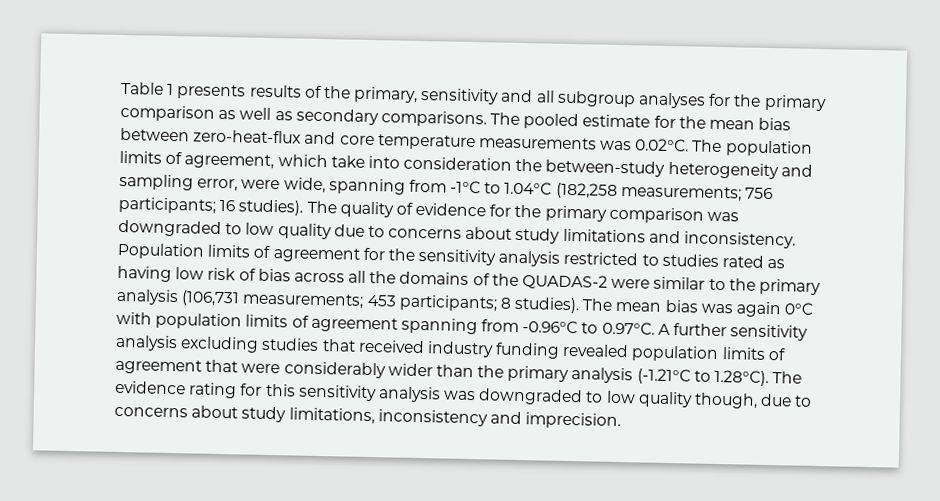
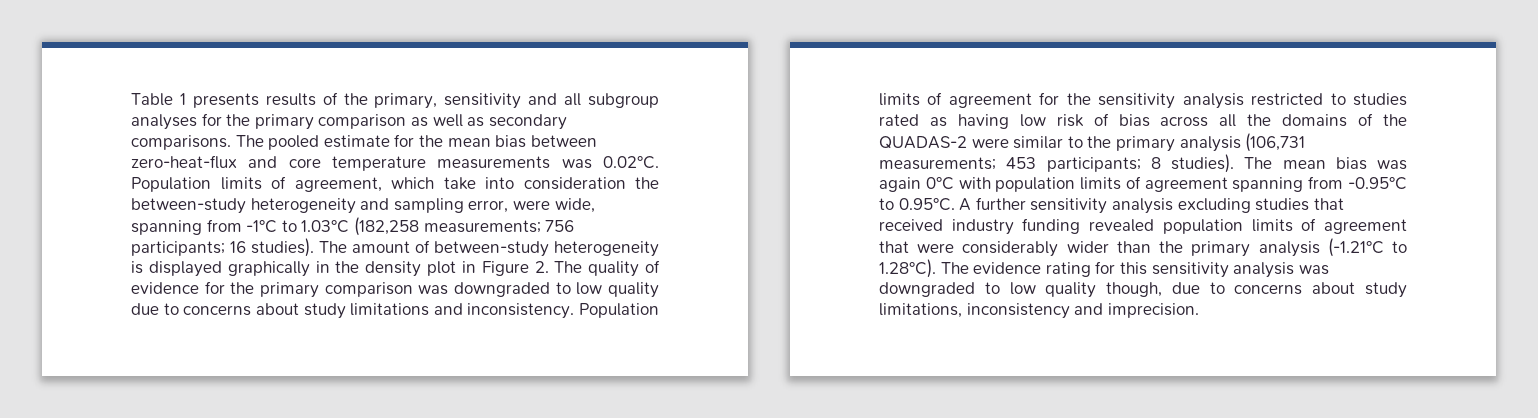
- The pooled estimate for the mean bias between zero-heat-flux and core temperature measurements was 0.02°C. The population limits of agreement, which take into consideration the between-study heterogeneity and sampling error, were wide, spanning from -1°C to 1.04°C (182,258 measurements; 756 participants; 16 studies).
+ The pooled estimate for the mean bias between zero-heat-flux and core temperature measurements was 0.02°C. Population limits of agreement, which take into consideration the between-study heterogeneity and sampling error, were wide, spanning from -1°C to 1.03°C (182,258 measurements; 756 participants; 16 studies).
- The quality of evidence for the primary comparison was downgraded to low quality due to concerns about study limitations and inconsistency.
+ The amount of between-study heterogeneity is displayed graphically in the density plot in Figure 2. The quality of evidence for the primary comparison was downgraded to low quality due to concerns about study limitations and inconsistency.
- The mean bias was again 0°C with population limits of agreement spanning from -0.96°C to 0.97°C. A further sensitivity analysis excluding studies that received industry funding revealed population limits of agreement that were considerably wider than the primary analysis (-1.21°C to 1.28°C). The evidence rating for this sensitivity analysis was downgraded to low quality though, due to concerns about study limitations, inconsistency and imprecision.
+ The mean bias was again 0°C with population limits of agreement spanning from -0.95°C to 0.95°C. A further sensitivity analysis excluding studies that received industry funding revealed population limits of agreement that were considerably wider than the primary analysis (-1.21°C to 1.28°C). The evidence rating for this sensitivity analysis was downgraded to low quality though, due to concerns about study limitations, inconsistency and imprecision.

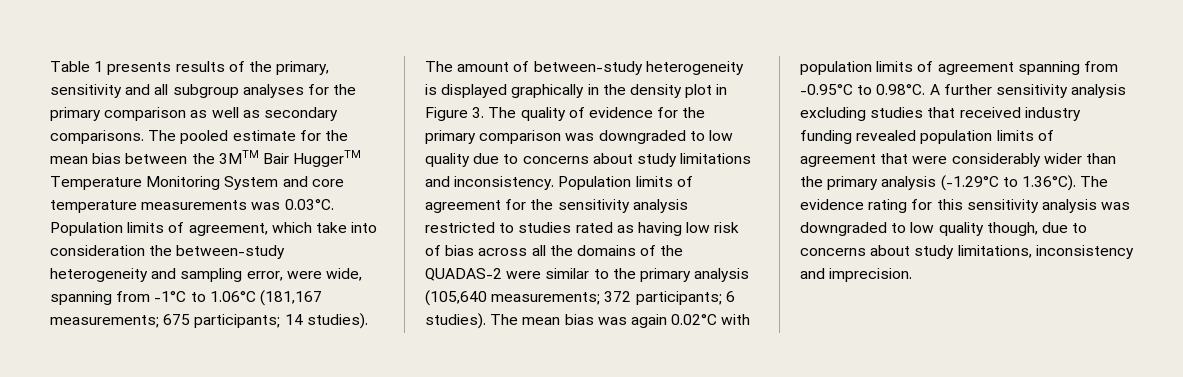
- The pooled estimate for the mean bias between zero-heat-flux and core temperature measurements was 0.02°C. Population limits of agreement, which take into consideration the between-study heterogeneity and sampling error, were wide, spanning from -1°C to 1.03°C (182,258 measurements; 756 participants; 16 studies).
+ The pooled estimate for the mean bias between the 3MTM Bair HuggerTM Temperature Monitoring System and core temperature measurements was 0.03°C. Population limits of agreement, which take into consideration the between-study heterogeneity and sampling error, were wide, spanning from -1°C to 1.06°C (181,167 measurements; 675 participants; 14 studies).
- The amount of between-study heterogeneity is displayed graphically in the density plot in Figure 2. The quality of evidence for the primary comparison was downgraded to low quality due to concerns about study limitations and inconsistency.
+ The amount of between-study heterogeneity is displayed graphically in the density plot in Figure 3. The quality of evidence for the primary comparison was downgraded to low quality due to concerns about study limitations and inconsistency.
- Population limits of agreement for the sensitivity analysis restricted to studies rated as having low risk of bias across all the domains of the QUADAS-2 were similar to the primary analysis (106,731 measurements; 453 participants; 8 studies).
+ Population limits of agreement for the sensitivity analysis restricted to studies rated as having low risk of bias across all the domains of the QUADAS-2 were similar to the primary analysis (105,640 measurements; 372 participants; 6 studies).
- The mean bias was again 0°C with population limits of agreement spanning from -0.95°C to 0.95°C. A further sensitivity analysis excluding studies that received industry funding revealed population limits of agreement that were considerably wider than the primary analysis (-1.21°C to 1.28°C). The evidence rating for this sensitivity analysis was downgraded to low quality though, due to concerns about study limitations, inconsistency and imprecision.
+ The mean bias was again 0.02°C with population limits of agreement spanning from -0.95°C to 0.98°C. A further sensitivity analysis excluding studies that received industry funding revealed population limits of agreement that were considerably wider than the primary analysis (-1.29°C to 1.36°C). The evidence rating for this sensitivity analysis was downgraded to low quality though, due to concerns about study limitations, inconsistency and imprecision.

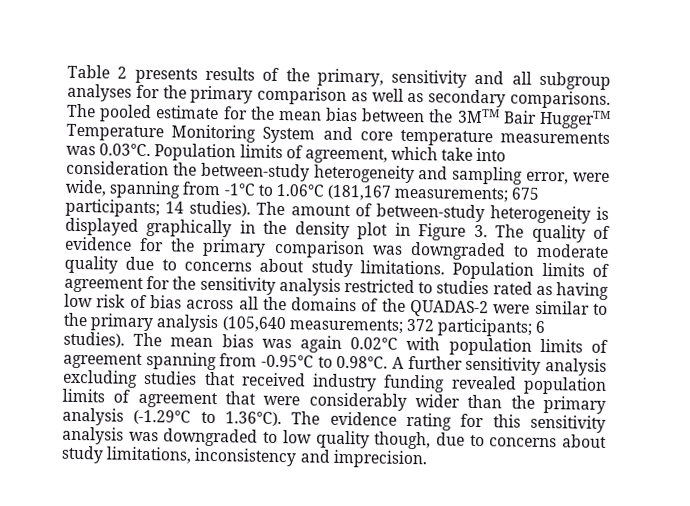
- Table 1 presents results of the primary, sensitivity and all subgroup analyses for the primary comparison as well as secondary comparisons.
+ Table 2 presents results of the primary, sensitivity and all subgroup analyses for the primary comparison as well as secondary comparisons.
- The amount of between-study heterogeneity is displayed graphically in the density plot in Figure 3. The quality of evidence for the primary comparison was downgraded to low quality due to concerns about study limitations and inconsistency.
+ The amount of between-study heterogeneity is displayed graphically in the density plot in Figure 3. The quality of evidence for the primary comparison was downgraded to moderate quality due to concerns about study limitations.

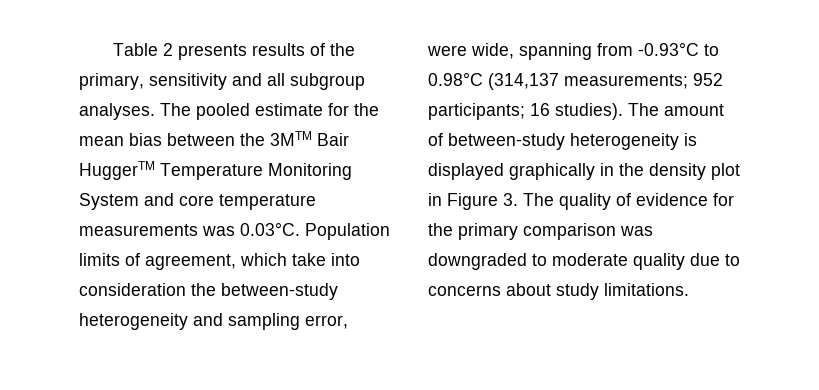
- Table 2 presents results of the primary, sensitivity and all subgroup analyses for the primary comparison as well as secondary comparisons.
+ Table 2 presents results of the primary, sensitivity and all subgroup analyses.
- The pooled estimate for the mean bias between the 3MTM Bair HuggerTM Temperature Monitoring System and core temperature measurements was 0.03°C. Population limits of agreement, which take into consideration the between-study heterogeneity and sampling error, were wide, spanning from -1°C to 1.06°C (181,167 measurements; 675 participants; 14 studies).
+ The pooled estimate for the mean bias between the 3MTM Bair HuggerTM Temperature Monitoring System and core temperature measurements was 0.03°C. Population limits of agreement, which take into consideration the between-study heterogeneity and sampling error, were wide, spanning from -0.93°C to 0.98°C (314,137 measurements; 952 participants; 16 studies).
- Population limits of agreement for the sensitivity analysis restricted to studies rated as having low risk of bias across all the domains of the QUADAS-2 were similar to the primary analysis (105,640 measurements; 372 participants; 6 studies). The mean bias was again 0.02°C with population limits of agreement spanning from -0.95°C to 0.98°C. A further sensitivity analysis excluding studies that received industry funding revealed population limits of agreement that were considerably wider than the primary analysis (-1.29°C to 1.36°C). The evidence rating for this sensitivity analysis was downgraded to low quality though, due to concerns about study limitations, inconsistency and imprecision.

